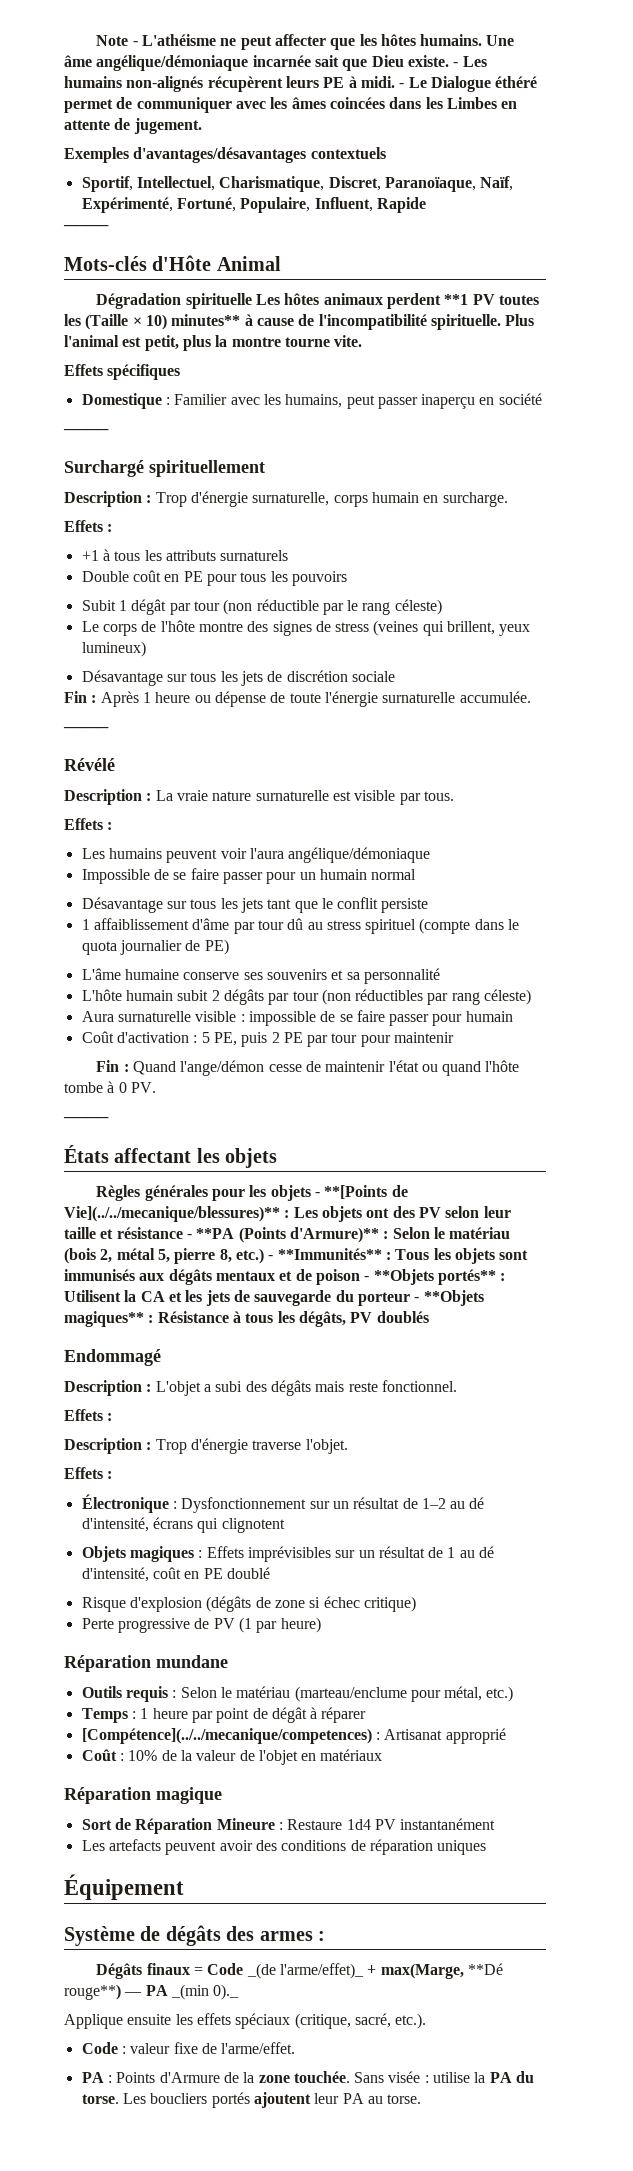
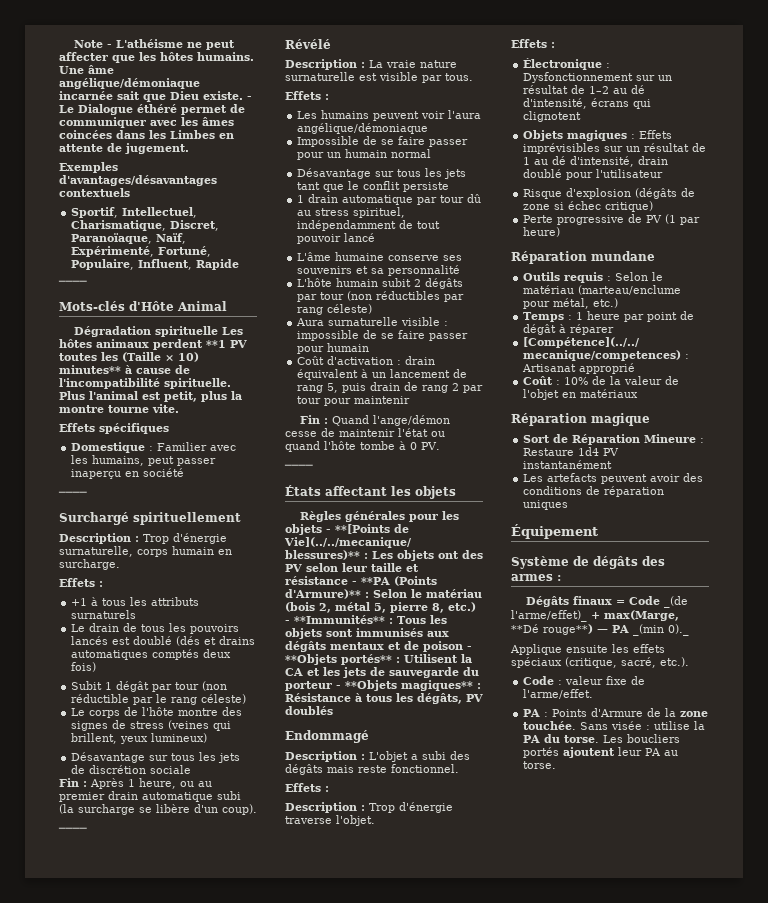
- - Les humains non-alignés récupèrent leurs PE à midi. - Le Dialogue éthéré permet de communiquer avec les âmes coincées dans les Limbes en attente de jugement.
+ - Le Dialogue éthéré permet de communiquer avec les âmes coincées dans les Limbes en attente de jugement.
- Double coût en PE pour tous les pouvoirs
+ Le drain de tous les pouvoirs lancés est doublé (dés et drains automatiques comptés deux fois)
- Fin : Après 1 heure ou dépense de toute l'énergie surnaturelle accumulée.
+ Fin : Après 1 heure, ou au premier drain automatique subi (la surcharge se libère d'un coup).
- 1 affaiblissement d'âme par tour dû au stress spirituel (compte dans le quota journalier de PE)
+ 1 drain automatique par tour dû au stress spirituel, indépendamment de tout pouvoir lancé
- Coût d'activation : 5 PE, puis 2 PE par tour pour maintenir
+ Coût d'activation : drain équivalent à un lancement de rang 5, puis drain de rang 2 par tour pour maintenir
- Objets magiques : Effets imprévisibles sur un résultat de 1 au dé d'intensité, coût en PE doublé
+ Objets magiques : Effets imprévisibles sur un résultat de 1 au dé d'intensité, drain doublé pour l'utilisateur

